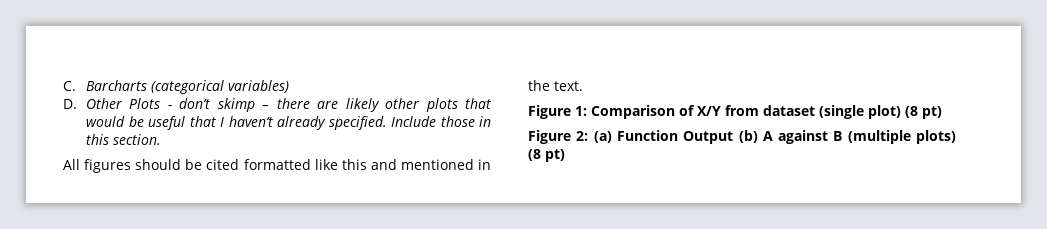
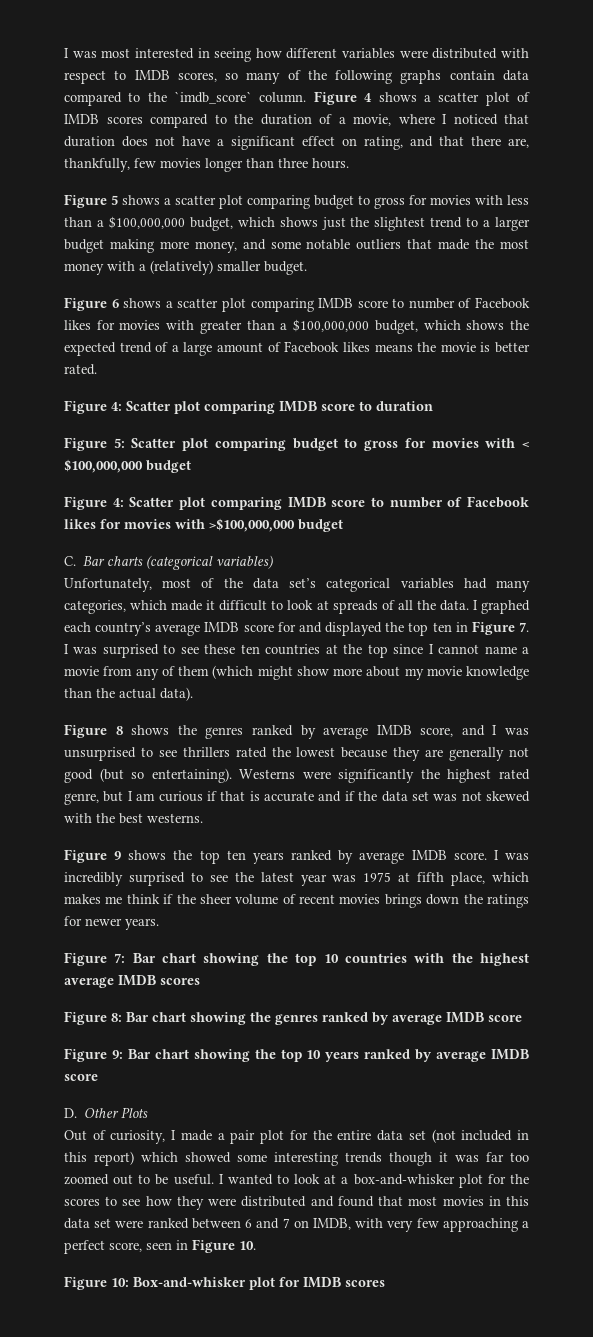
- C. Barcharts (categorical variables)
- D. Other Plots - don’t skimp – there are likely other plots that would be useful that I haven’t already specified. Include those in this section.
- All figures should be cited formatted like this and mentioned in the text.
- Figure 1: Comparison of X/Y from dataset (single plot) (8 pt)
- Figure 2: (a) Function Output (b) A against B (multiple plots) (8 pt)
+ I was most interested in seeing how different variables were distributed with respect to IMDB scores, so many of the following graphs contain data compared to the `imdb_score` column. Figure 4 shows a scatter plot of IMDB scores compared to the duration of a movie, where I noticed that duration does not have a significant effect on rating, and that there are, thankfully, few movies longer than three hours.
+ Figure 5 shows a scatter plot comparing budget to gross for movies with less than a $100,000,000 budget, which shows just the slightest trend to a larger budget making more money, and some notable outliers that made the most money with a (relatively) smaller budget.
+ Figure 6 shows a scatter plot comparing IMDB score to number of Facebook likes for movies with greater than a $100,000,000 budget, which shows the expected trend of a large amount of Facebook likes means the movie is better rated.
+ Figure 4: Scatter plot comparing IMDB score to duration
+ Figure 5: Scatter plot comparing budget to gross for movies with < $100,000,000 budget
+ Figure 4: Scatter plot comparing IMDB score to number of Facebook likes for movies with >$100,000,000 budget
+ C. Bar charts (categorical variables)
+ Unfortunately, most of the data set’s categorical variables had many categories, which made it difficult to look at spreads of all the data. I graphed each country’s average IMDB score for and displayed the top ten in Figure 7. I was surprised to see these ten countries at the top since I cannot name a movie from any of them (which might show more about my movie knowledge than the actual data).
+ Figure 8 shows the genres ranked by average IMDB score, and I was unsurprised to see thrillers rated the lowest because they are generally not good (but so entertaining). Westerns were significantly the highest rated genre, but I am curious if that is accurate and if the data set was not skewed with the best westerns.
+ Figure 9 shows the top ten years ranked by average IMDB score. I was incredibly surprised to see the latest year was 1975 at fifth place, which makes me think if the sheer volume of recent movies brings down the ratings for newer years.
+ Figure 7: Bar chart showing the top 10 countries with the highest average IMDB scores
+ Figure 8: Bar chart showing the genres ranked by average IMDB score
+ Figure 9: Bar chart showing the top 10 years ranked by average IMDB score
+ D. Other Plots
+ Out of curiosity, I made a pair plot for the entire data set (not included in this report) which showed some interesting trends though it was far too zoomed out to be useful. I wanted to look at a box-and-whisker plot for the scores to see how they were distributed and found that most movies in this data set were ranked between 6 and 7 on IMDB, with very few approaching a perfect score, seen in Figure 10.
+ Figure 10: Box-and-whisker plot for IMDB scores

